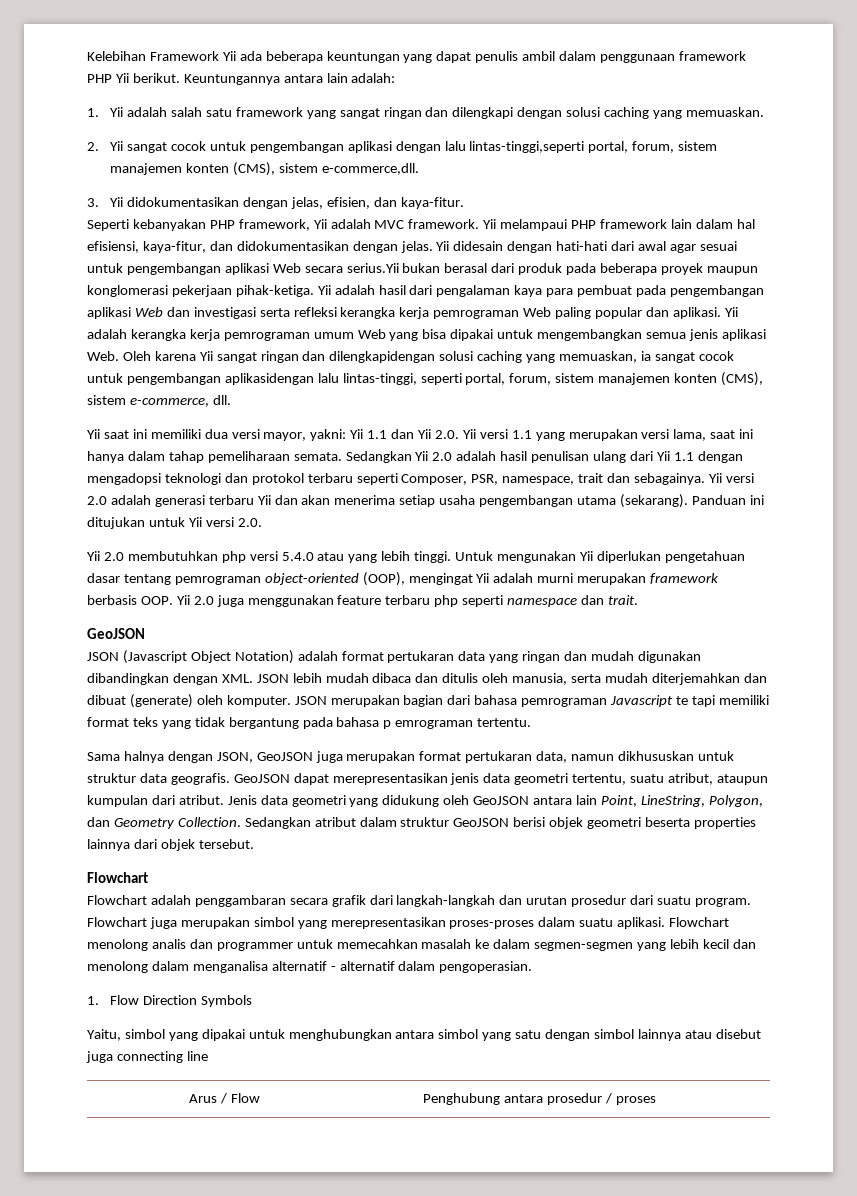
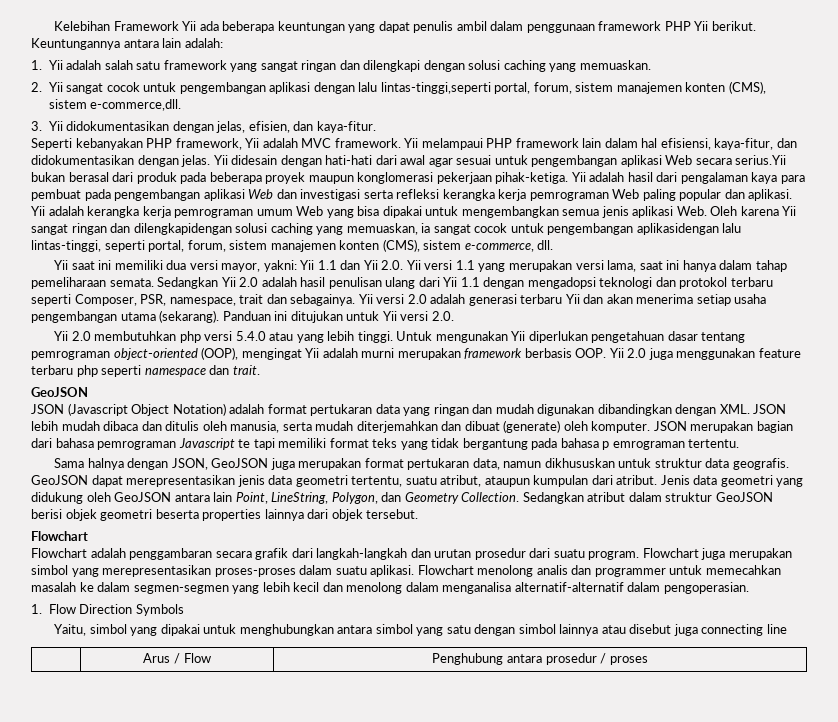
- Flowchart menolong analis dan programmer untuk memecahkan masalah ke dalam segmen-segmen yang lebih kecil dan menolong dalam menganalisa alternatif - alternatif dalam pengoperasian.
+ Flowchart menolong analis dan programmer untuk memecahkan masalah ke dalam segmen-segmen yang lebih kecil dan menolong dalam menganalisa alternatif-alternatif dalam pengoperasian.

